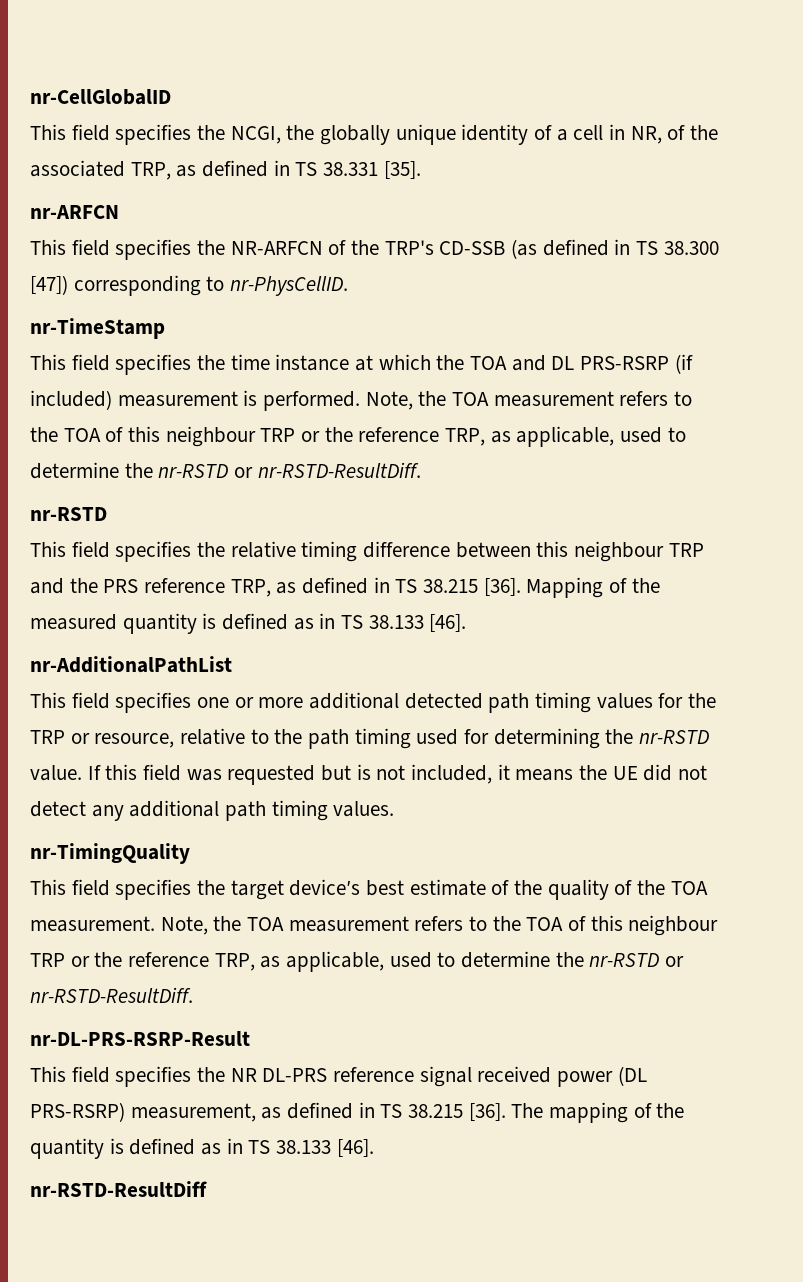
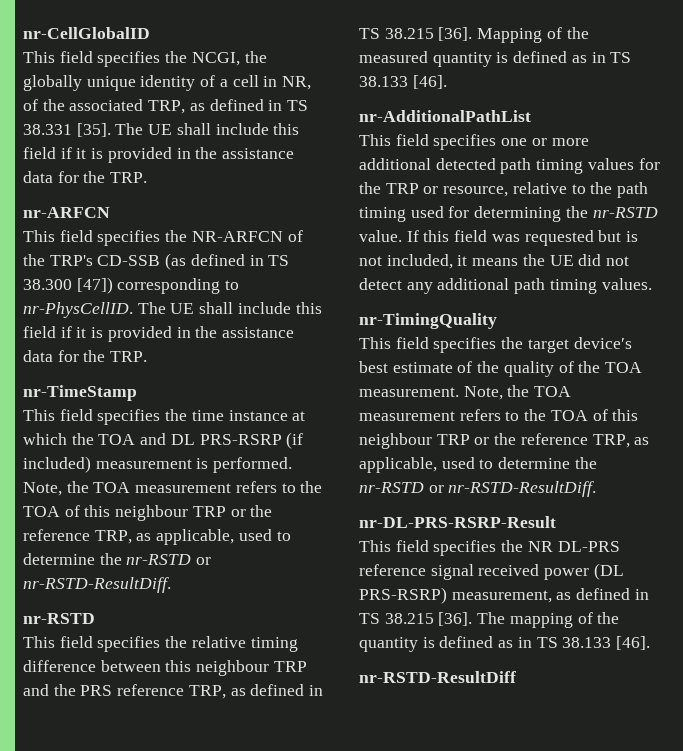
- This field specifies the NCGI, the globally unique identity of a cell in NR, of the associated TRP, as defined in TS 38.331 [35].
+ This field specifies the NCGI, the globally unique identity of a cell in NR, of the associated TRP, as defined in TS 38.331 [35]. The UE shall include this field if it is provided in the assistance data for the TRP.
- This field specifies the NR-ARFCN of the TRP's CD-SSB (as defined in TS 38.300 [47]) corresponding to nr-PhysCellID.
+ This field specifies the NR-ARFCN of the TRP's CD-SSB (as defined in TS 38.300 [47]) corresponding to nr-PhysCellID. The UE shall include this field if it is provided in the assistance data for the TRP.

